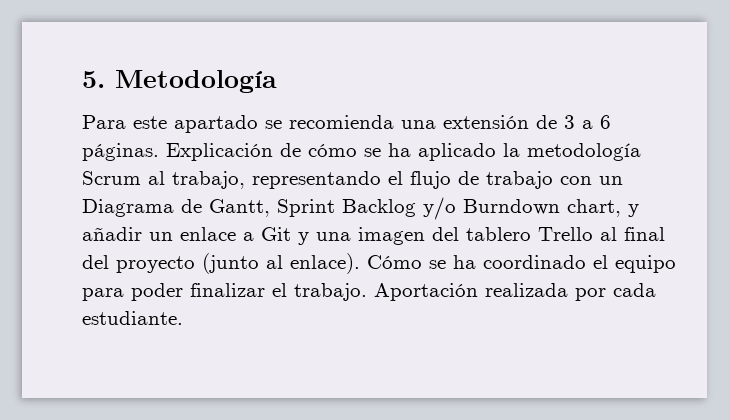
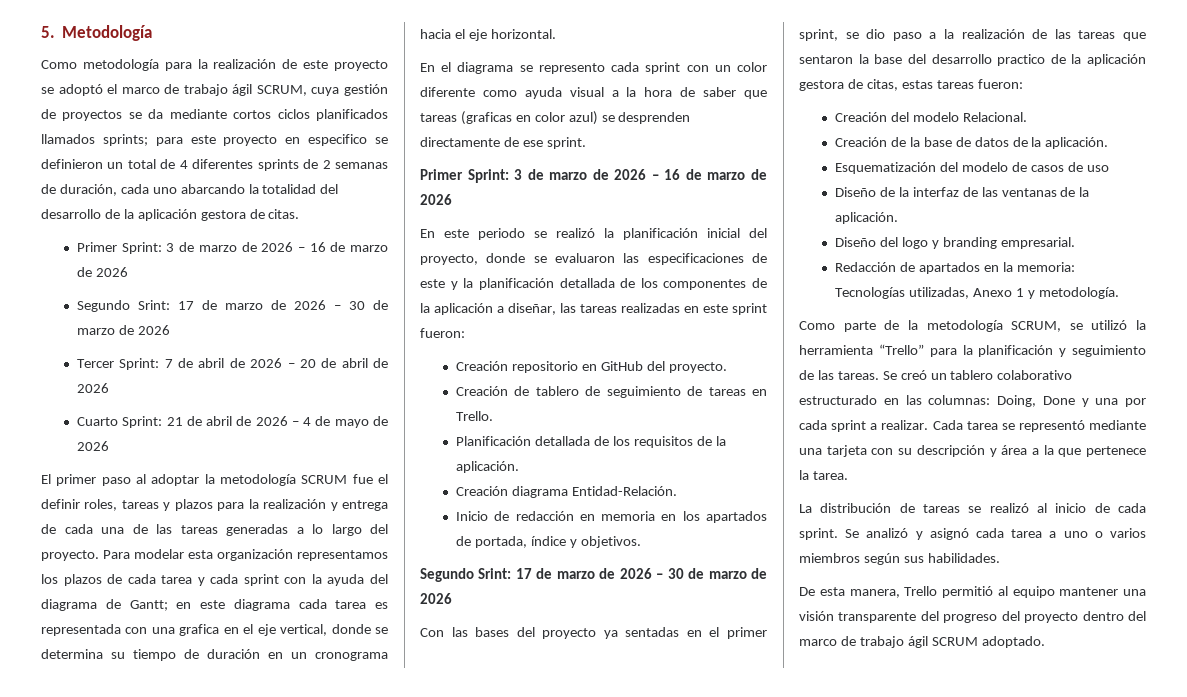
- Para este apartado se recomienda una extensión de 3 a 6 páginas. Explicación de cómo se ha aplicado la metodología Scrum al trabajo, representando el flujo de trabajo con un Diagrama de Gantt, Sprint Backlog y/o Burndown chart, y añadir un enlace a Git y una imagen del tablero Trello al final del proyecto (junto al enlace). Cómo se ha coordinado el equipo para poder finalizar el trabajo. Aportación realizada por cada estudiante.
+ Como metodología para la realización de este proyecto se adoptó el marco de trabajo ágil SCRUM, cuya gestión de proyectos se da mediante cortos ciclos planificados llamados sprints; para este proyecto en especifico se definieron un total de 4 diferentes sprints de 2 semanas de duración, cada uno abarcando la totalidad del desarrollo de la aplicación gestora de citas.
+ Primer Sprint: 3 de marzo de 2026 – 16 de marzo de 2026
+ Segundo Srint: 17 de marzo de 2026 – 30 de marzo de 2026
+ Tercer Sprint: 7 de abril de 2026 – 20 de abril de 2026
+ Cuarto Sprint: 21 de abril de 2026 – 4 de mayo de 2026
+ El primer paso al adoptar la metodología SCRUM fue el definir roles, tareas y plazos para la realización y entrega de cada una de las tareas generadas a lo largo del proyecto. Para modelar esta organización representamos los plazos de cada tarea y cada sprint con la ayuda del diagrama de Gantt; en este diagrama cada tarea es representada con una grafica en el eje vertical, donde se determina su tiempo de duración en un cronograma hacia el eje horizontal.
+ En el diagrama se represento cada sprint con un color diferente como ayuda visual a la hora de saber que tareas (graficas en color azul) se desprenden directamente de ese sprint.
+ Primer Sprint: 3 de marzo de 2026 – 16 de marzo de 2026
+ En este periodo se realizó la planificación inicial del proyecto, donde se evaluaron las especificaciones de este y la planificación detallada de los componentes de la aplicación a diseñar, las tareas realizadas en este sprint fueron:
+ Creación repositorio en GitHub del proyecto.
+ Creación de tablero de seguimiento de tareas en Trello.
+ Planificación detallada de los requisitos de la aplicación.
+ Creación diagrama Entidad-Relación.
+ Inicio de redacción en memoria en los apartados de portada, índice y objetivos.
+ Segundo Srint: 17 de marzo de 2026 – 30 de marzo de 2026
+ Con las bases del proyecto ya sentadas en el primer sprint, se dio paso a la realización de las tareas que sentaron la base del desarrollo practico de la aplicación gestora de citas, estas tareas fueron:
+ Creación del modelo Relacional.
+ Creación de la base de datos de la aplicación.
+ Esquematización del modelo de casos de uso
+ Diseño de la interfaz de las ventanas de la aplicación.
+ Diseño del logo y branding empresarial.
+ Redacción de apartados en la memoria: Tecnologías utilizadas, Anexo 1 y metodología.
+ Como parte de la metodología SCRUM, se utilizó la herramienta “Trello” para la planificación y seguimiento de las tareas. Se creó un tablero colaborativo estructurado en las columnas: Doing, Done y una por cada sprint a realizar. Cada tarea se representó mediante una tarjeta con su descripción y área a la que pertenece la tarea.
+ La distribución de tareas se realizó al inicio de cada sprint. Se analizó y asignó cada tarea a uno o varios miembros según sus habilidades.
+ De esta manera, Trello permitió al equipo mantener una visión transparente del progreso del proyecto dentro del marco de trabajo ágil SCRUM adoptado.

